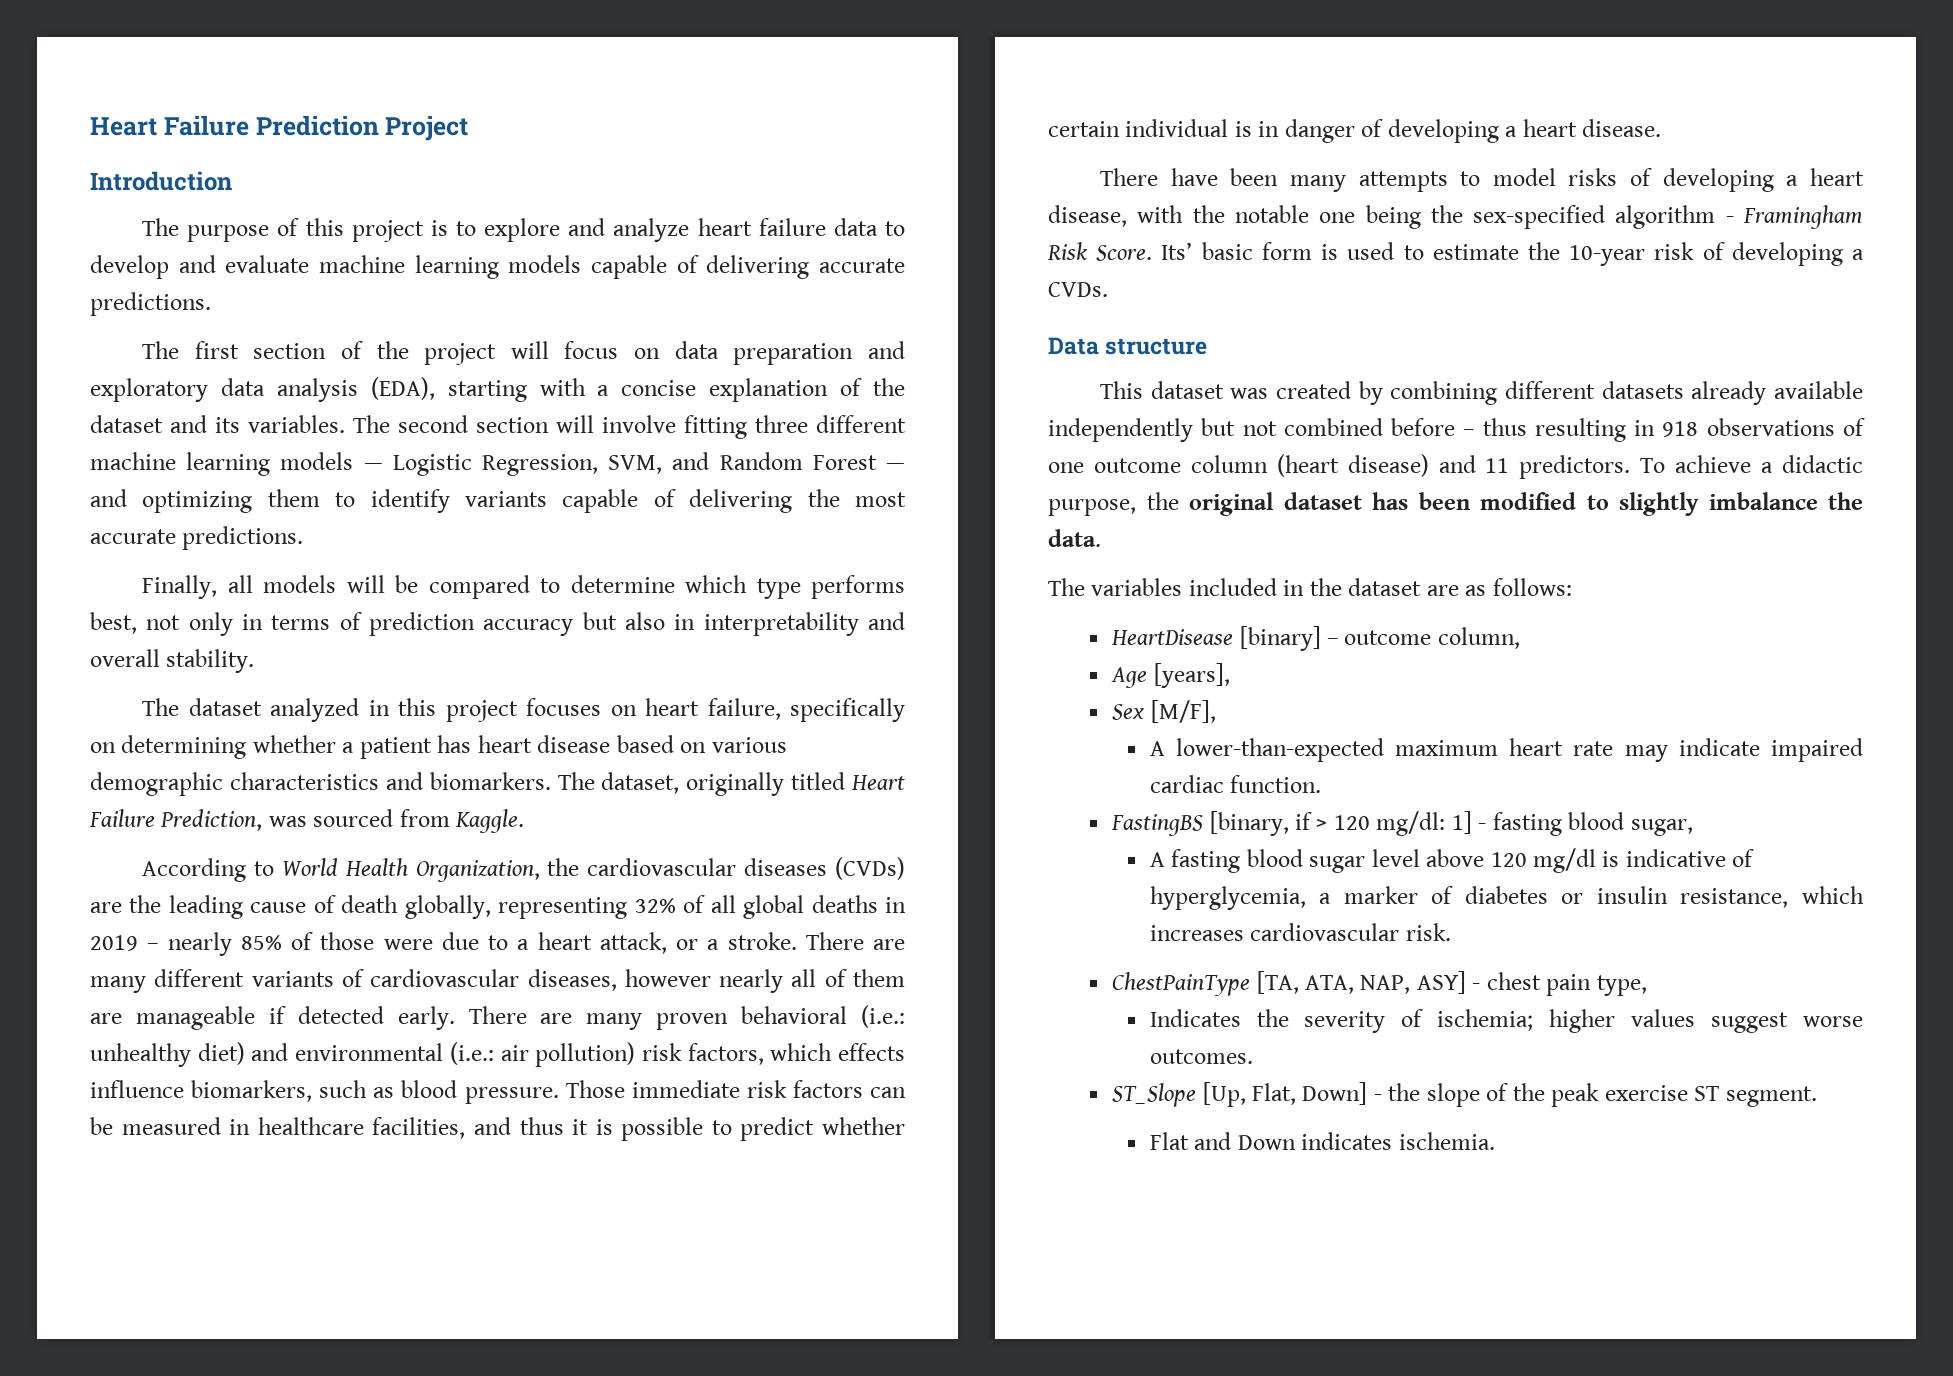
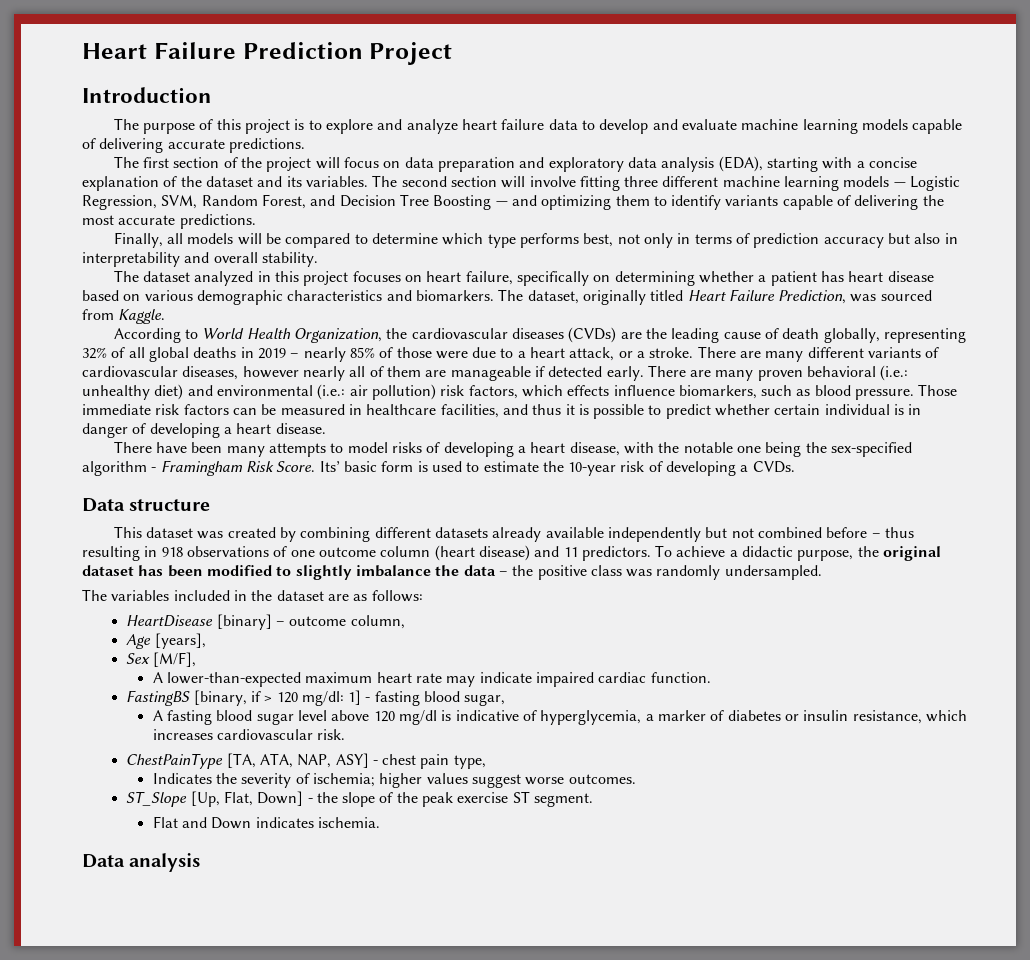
- The second section will involve fitting three different machine learning models — Logistic Regression, SVM, and Random Forest — and optimizing them to identify variants capable of delivering the most accurate predictions.
+ The second section will involve fitting three different machine learning models — Logistic Regression, SVM, Random Forest, and Decision Tree Boosting — and optimizing them to identify variants capable of delivering the most accurate predictions.
- To achieve a didactic purpose, the original dataset has been modified to slightly imbalance the data.
+ To achieve a didactic purpose, the original dataset has been modified to slightly imbalance the data – the positive class was randomly undersampled.
+ Data analysis

